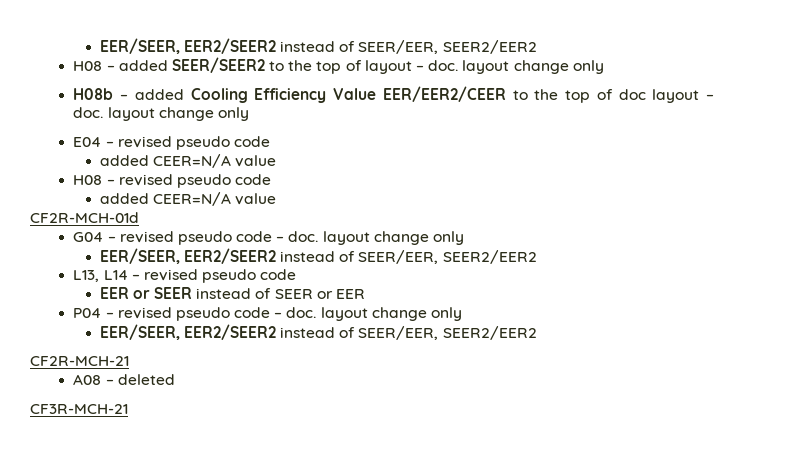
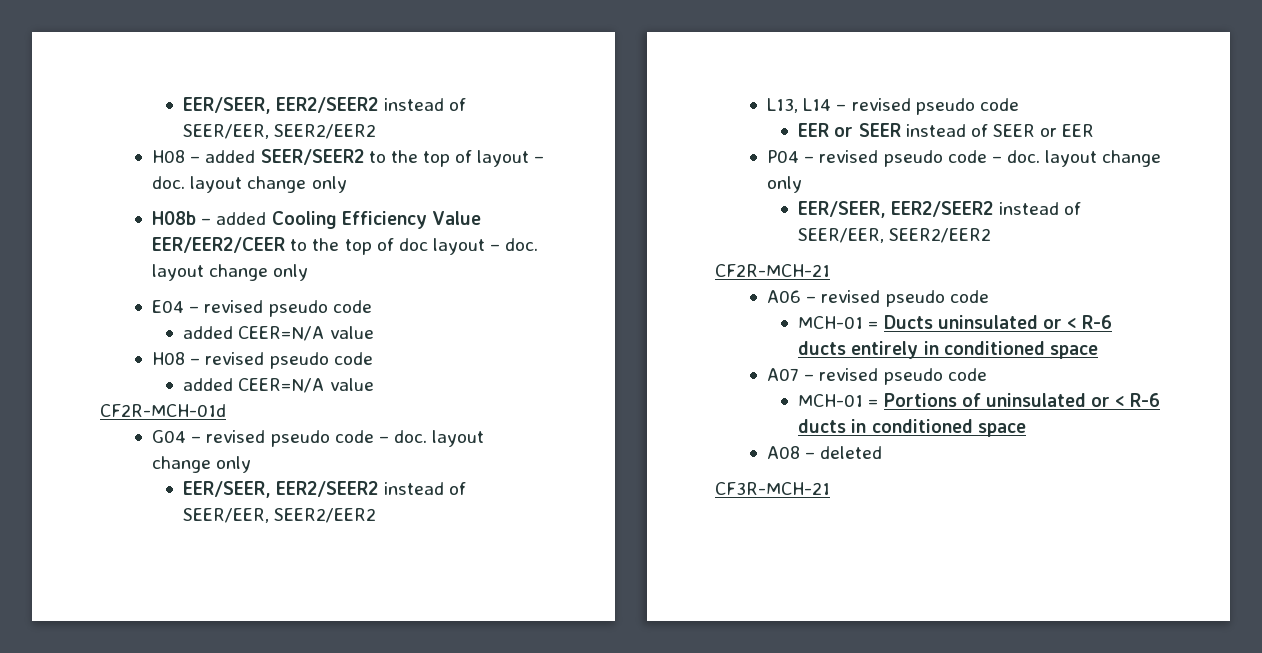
+ A06 – revised pseudo code
+ MCH-01 = Ducts uninsulated or < R-6 ducts entirely in conditioned space
+ A07 – revised pseudo code
+ MCH-01 = Portions of uninsulated or < R-6 ducts in conditioned space

